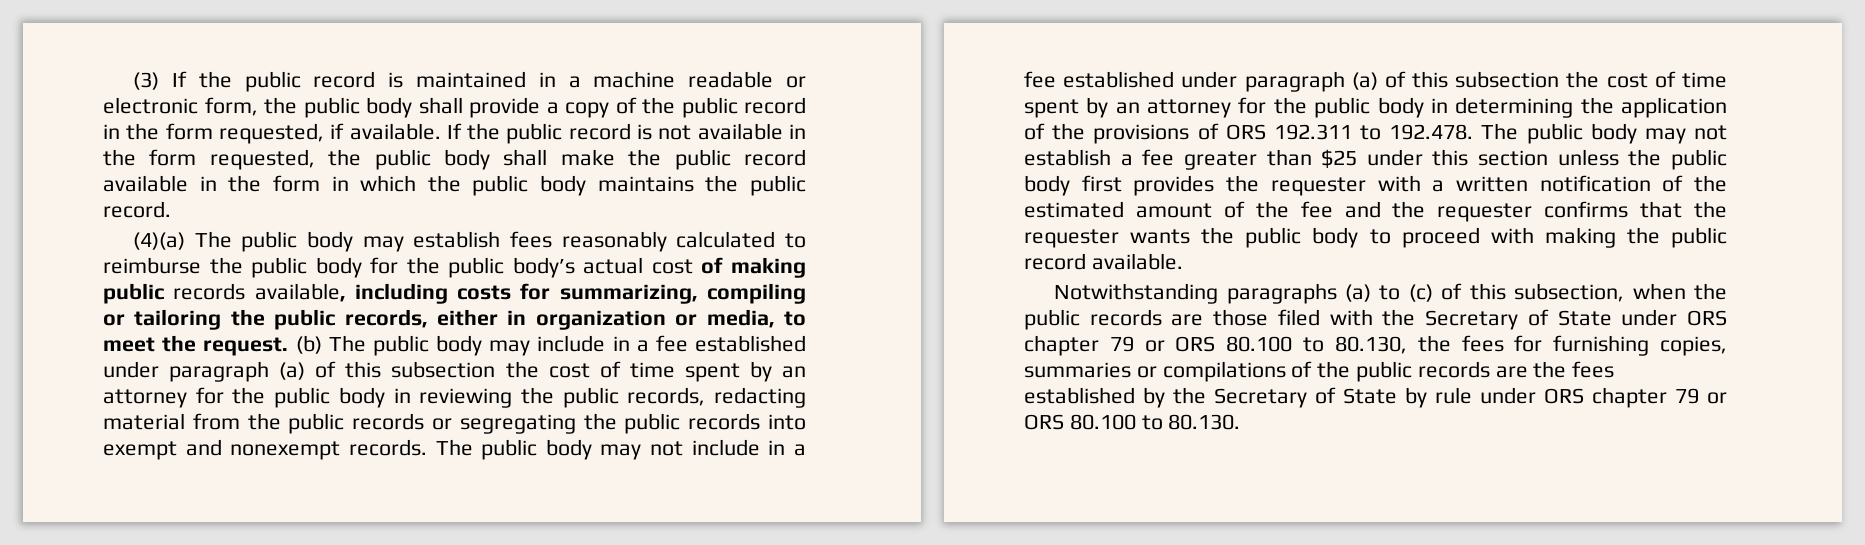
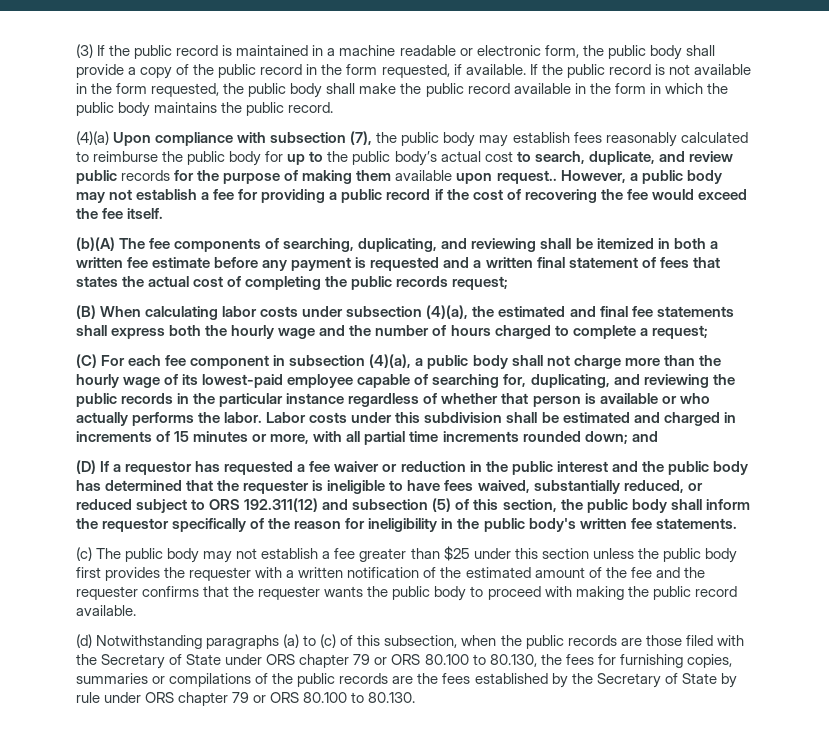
- (4)(a) The public body may establish fees reasonably calculated to reimburse the public body for the public body’s actual cost of making public records available, including costs for summarizing, compiling or tailoring the public records, either in organization or media, to meet the request. (b) The public body may include in a fee established under paragraph (a) of this subsection the cost of time spent by an attorney for the public body in reviewing the public records, redacting material from the public records or segregating the public records into exempt and nonexempt records. The public body may not include in a fee established under paragraph (a) of this subsection the cost of time spent by an attorney for the public body in determining the application of the provisions of ORS 192.311 to 192.478. The public body may not establish a fee greater than $25 under this section unless the public body first provides the requester with a written notification of the estimated amount of the fee and the requester confirms that the requester wants the public body to proceed with making the public record available.
+ (4)(a) Upon compliance with subsection (7), the public body may establish fees reasonably calculated to reimburse the public body for up to the public body’s actual cost to search, duplicate, and review public records for the purpose of making them available upon request.. However, a public body may not establish a fee for providing a public record if the cost of recovering the fee would exceed the fee itself.
+ (b)(A) The fee components of searching, duplicating, and reviewing shall be itemized in both a written fee estimate before any payment is requested and a written final statement of fees that states the actual cost of completing the public records request;
+ (B) When calculating labor costs under subsection (4)(a), the estimated and final fee statements shall express both the hourly wage and the number of hours charged to complete a request;
+ (C) For each fee component in subsection (4)(a), a public body shall not charge more than the hourly wage of its lowest-paid employee capable of searching for, duplicating, and reviewing the public records in the particular instance regardless of whether that person is available or who actually performs the labor. Labor costs under this subdivision shall be estimated and charged in increments of 15 minutes or more, with all partial time increments rounded down; and
+ (D) If a requestor has requested a fee waiver or reduction in the public interest and the public body has determined that the requester is ineligible to have fees waived, substantially reduced, or reduced subject to ORS 192.311(12) and subsection (5) of this section, the public body shall inform the requestor specifically of the reason for ineligibility in the public body's written fee statements.
+ (c) The public body may not establish a fee greater than $25 under this section unless the public body first provides the requester with a written notification of the estimated amount of the fee and the requester confirms that the requester wants the public body to proceed with making the public record available.
- Notwithstanding paragraphs (a) to (c) of this subsection, when the public records are those filed with the Secretary of State under ORS chapter 79 or ORS 80.100 to 80.130, the fees for furnishing copies, summaries or compilations of the public records are the fees established by the Secretary of State by rule under ORS chapter 79 or ORS 80.100 to 80.130.
+ (d) Notwithstanding paragraphs (a) to (c) of this subsection, when the public records are those filed with the Secretary of State under ORS chapter 79 or ORS 80.100 to 80.130, the fees for furnishing copies, summaries or compilations of the public records are the fees established by the Secretary of State by rule under ORS chapter 79 or ORS 80.100 to 80.130.

